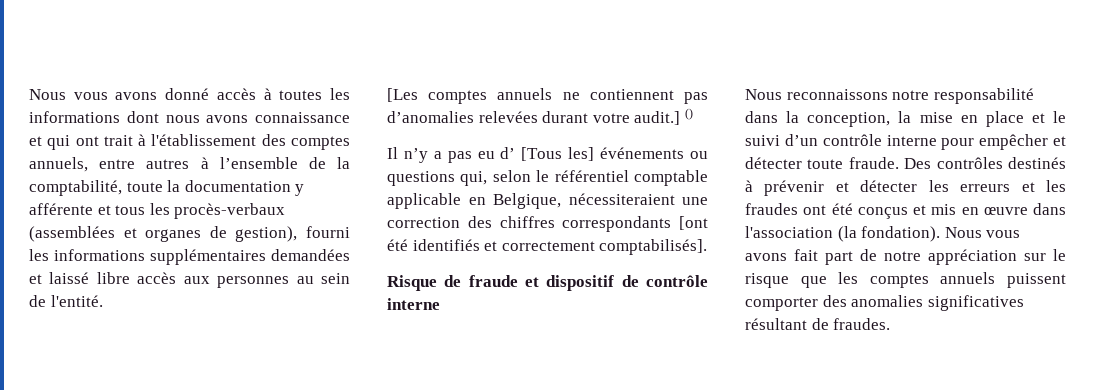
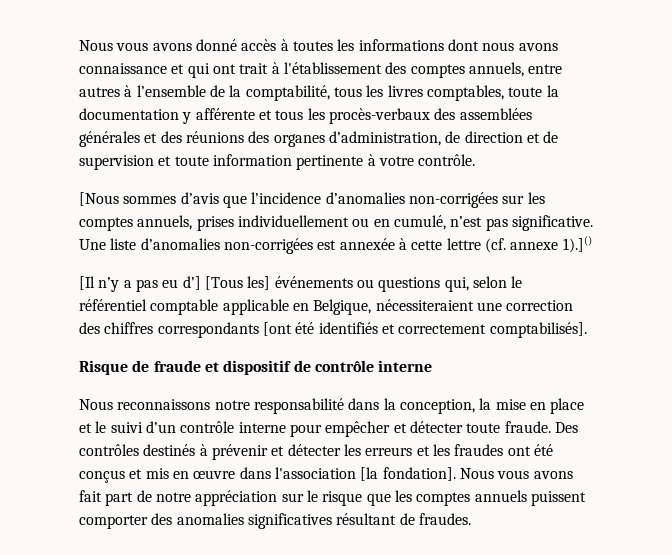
- Nous vous avons donné accès à toutes les informations dont nous avons connaissance et qui ont trait à l'établissement des comptes annuels, entre autres à l’ensemble de la comptabilité, toute la documentation y afférente et tous les procès-verbaux (assemblées et organes de gestion), fourni les informations supplémentaires demandées et laissé libre accès aux personnes au sein de l'entité.
- [Les comptes annuels ne contiennent pas d’anomalies relevées durant votre audit.] ()
- Il n’y a pas eu d’ [Tous les] événements ou questions qui, selon le référentiel comptable applicable en Belgique, nécessiteraient une correction des chiffres correspondants [ont été identifiés et correctement comptabilisés].
+ Nous vous avons donné accès à toutes les informations dont nous avons connaissance et qui ont trait à l'établissement des comptes annuels, entre autres à l’ensemble de la comptabilité, tous les livres comptables, toute la documentation y afférente et tous les procès-verbaux des assemblées générales et des réunions des organes d’administration, de direction et de supervision et toute information pertinente à votre contrôle.
+ [Nous sommes d’avis que l’incidence d’anomalies non-corrigées sur les comptes annuels, prises individuellement ou en cumulé, n’est pas significative. Une liste d’anomalies non-corrigées est annexée à cette lettre (cf. annexe 1).]()
+ [Il n’y a pas eu d’] [Tous les] événements ou questions qui, selon le référentiel comptable applicable en Belgique, nécessiteraient une correction des chiffres correspondants [ont été identifiés et correctement comptabilisés].
- Des contrôles destinés à prévenir et détecter les erreurs et les fraudes ont été conçus et mis en œuvre dans l'association (la fondation).
+ Des contrôles destinés à prévenir et détecter les erreurs et les fraudes ont été conçus et mis en œuvre dans l'association [la fondation].

